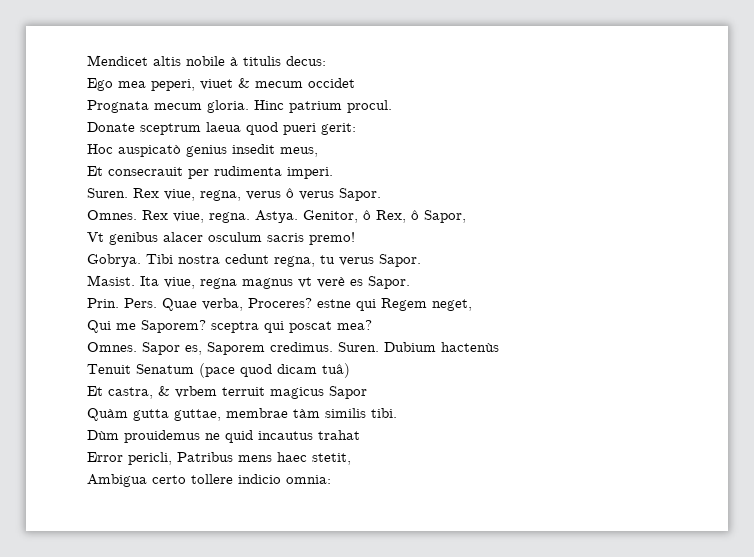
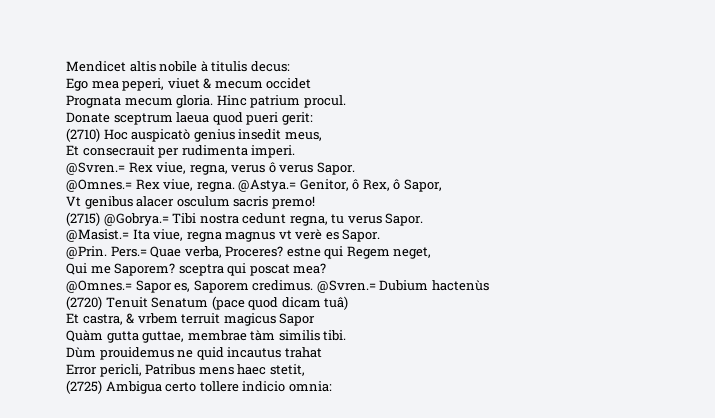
- Hoc auspicatò genius insedit meus,
+ (2710) Hoc auspicatò genius insedit meus,
- Suren. Rex viue, regna, verus ô verus Sapor.
+ @Svren.= Rex viue, regna, verus ô verus Sapor.
- Omnes. Rex viue, regna.
+ @Omnes.= Rex viue, regna.
- Astya. Genitor, ô Rex, ô Sapor,
+ @Astya.= Genitor, ô Rex, ô Sapor,
- Gobrya. Tibi nostra cedunt regna, tu verus Sapor.
+ (2715) @Gobrya.= Tibi nostra cedunt regna, tu verus Sapor.
- Masist. Ita viue, regna magnus vt verè es Sapor.
+ @Masist.= Ita viue, regna magnus vt verè es Sapor.
- Prin. Pers. Quae verba, Proceres? estne qui Regem neget,
+ @Prin. Pers.= Quae verba, Proceres? estne qui Regem neget,
- Omnes. Sapor es, Saporem credimus.
+ @Omnes.= Sapor es, Saporem credimus.
- Suren. Dubium hactenùs
+ @Svren.= Dubium hactenùs
- Tenuit Senatum (pace quod dicam tuâ)
+ (2720) Tenuit Senatum (pace quod dicam tuâ)
- Ambigua certo tollere indicio omnia:
+ (2725) Ambigua certo tollere indicio omnia:

